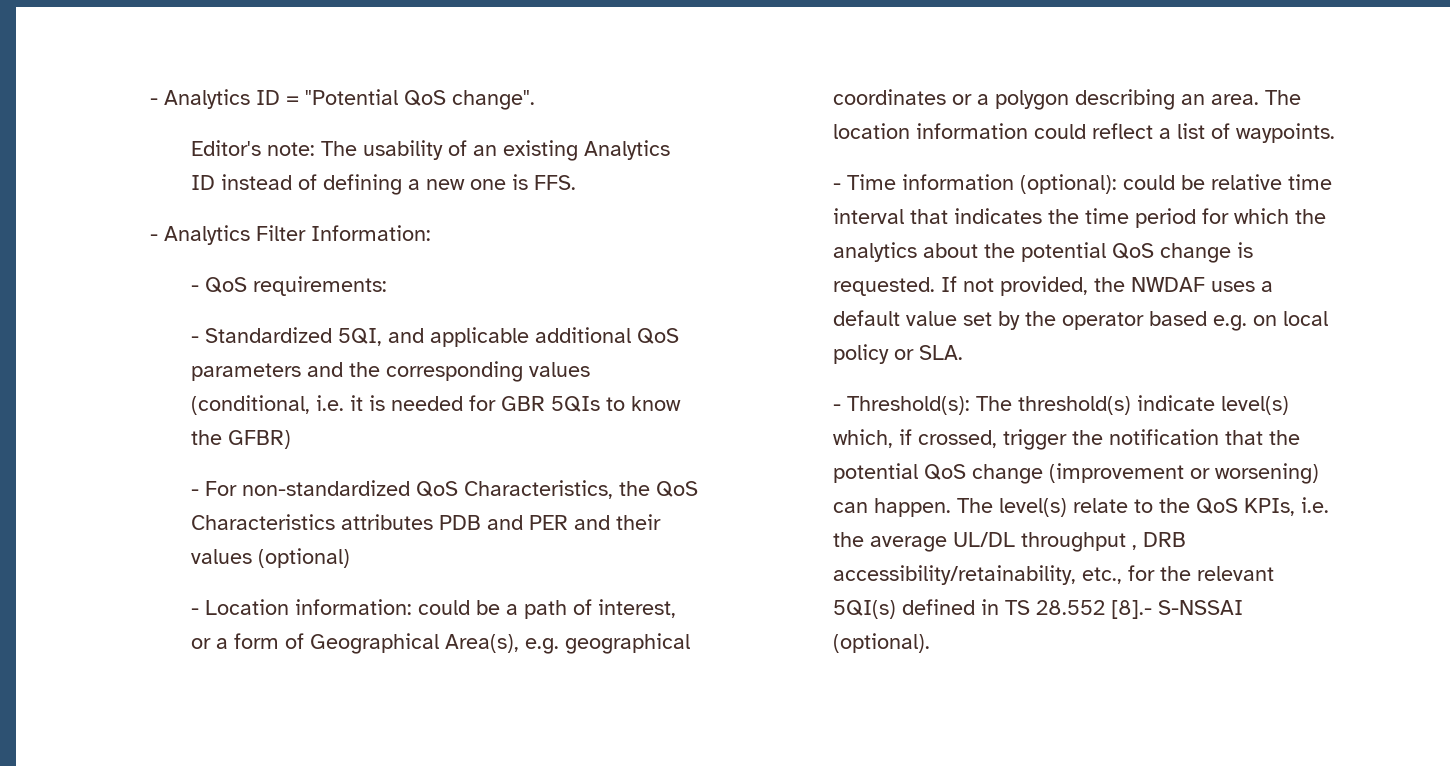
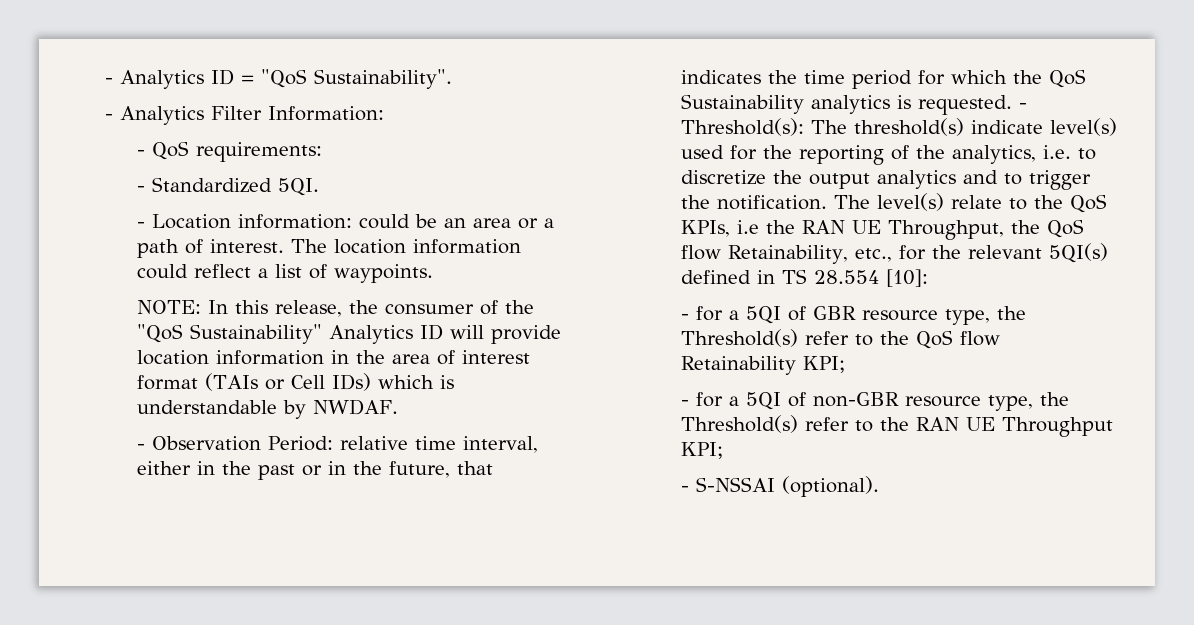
- - Analytics ID = "Potential QoS change".
- Editor's note: The usability of an existing Analytics ID instead of defining a new one is FFS.
+ - Analytics ID = "QoS Sustainability".
- - Standardized 5QI, and applicable additional QoS parameters and the corresponding values (conditional, i.e. it is needed for GBR 5QIs to know the GFBR)
- - For non-standardized QoS Characteristics, the QoS Characteristics attributes PDB and PER and their values (optional)
+ - Standardized 5QI.
- - Location information: could be a path of interest, or a form of Geographical Area(s), e.g. geographical coordinates or a polygon describing an area.
+ - Location information: could be an area or a path of interest.
- - Time information (optional): could be relative time interval that indicates the time period for which the analytics about the potential QoS change is requested. If not provided, the NWDAF uses a default value set by the operator based e.g. on local policy or SLA.
- - Threshold(s): The threshold(s) indicate level(s) which, if crossed, trigger the notification that the potential QoS change (improvement or worsening) can happen.
+ NOTE: In this release, the consumer of the "QoS Sustainability" Analytics ID will provide location information in the area of interest format (TAIs or Cell IDs) which is understandable by NWDAF.
+ - Observation Period: relative time interval, either in the past or in the future, that indicates the time period for which the QoS Sustainability analytics is requested. - Threshold(s): The threshold(s) indicate level(s) used for the reporting of the analytics, i.e. to discretize the output analytics and to trigger the notification.
- The level(s) relate to the QoS KPIs, i.e. the average UL/DL throughput , DRB accessibility/retainability, etc., for the relevant 5QI(s) defined in TS 28.552 [8].- S-NSSAI (optional).
+ The level(s) relate to the QoS KPIs, i.e the RAN UE Throughput, the QoS flow Retainability, etc., for the relevant 5QI(s) defined in TS 28.554 [10]:
+ - for a 5QI of GBR resource type, the Threshold(s) refer to the QoS flow Retainability KPI;
+ - for a 5QI of non-GBR resource type, the Threshold(s) refer to the RAN UE Throughput KPI;
+ - S-NSSAI (optional).

